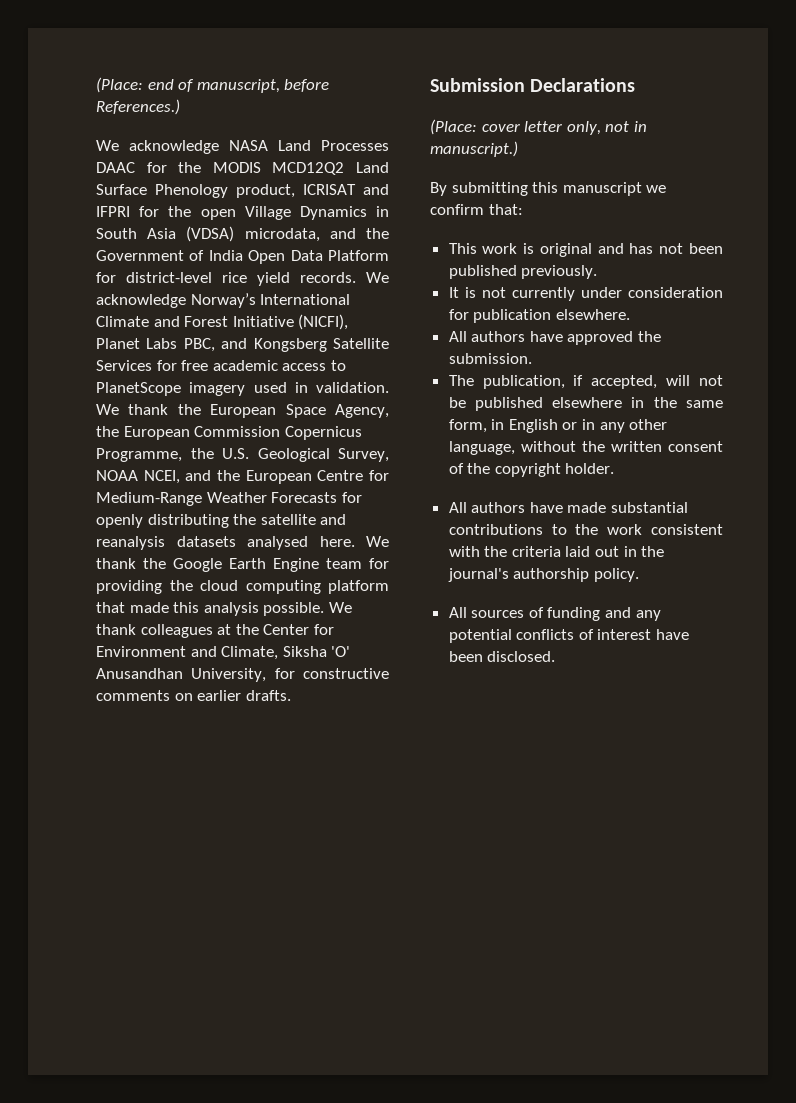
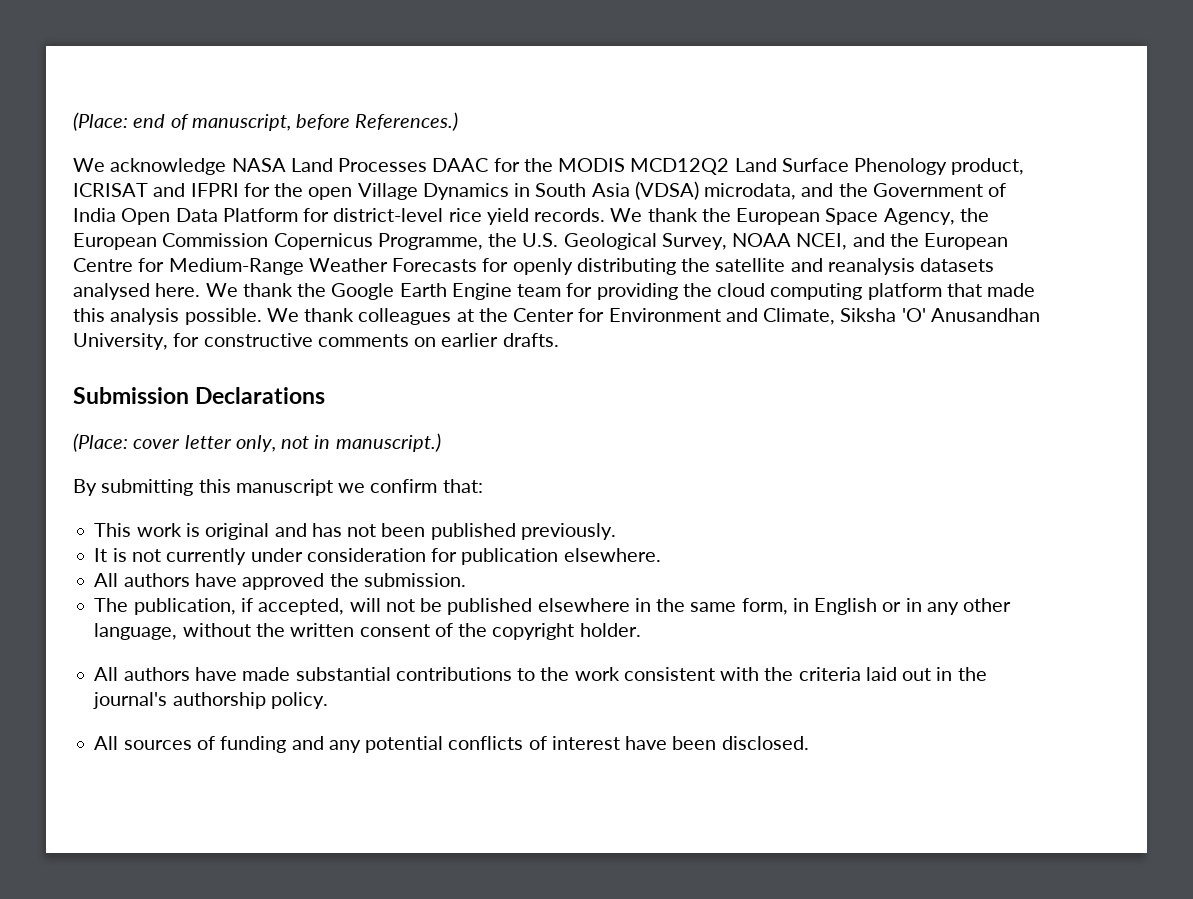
- We acknowledge Norway’s International Climate and Forest Initiative (NICFI), Planet Labs PBC, and Kongsberg Satellite Services for free academic access to PlanetScope imagery used in validation. We thank the European Space Agency, the European Commission Copernicus Programme, the U.S. Geological Survey, NOAA NCEI, and the European Centre for Medium-Range Weather Forecasts for openly distributing the satellite and reanalysis datasets analysed here.
+ We thank the European Space Agency, the European Commission Copernicus Programme, the U.S. Geological Survey, NOAA NCEI, and the European Centre for Medium-Range Weather Forecasts for openly distributing the satellite and reanalysis datasets analysed here.

